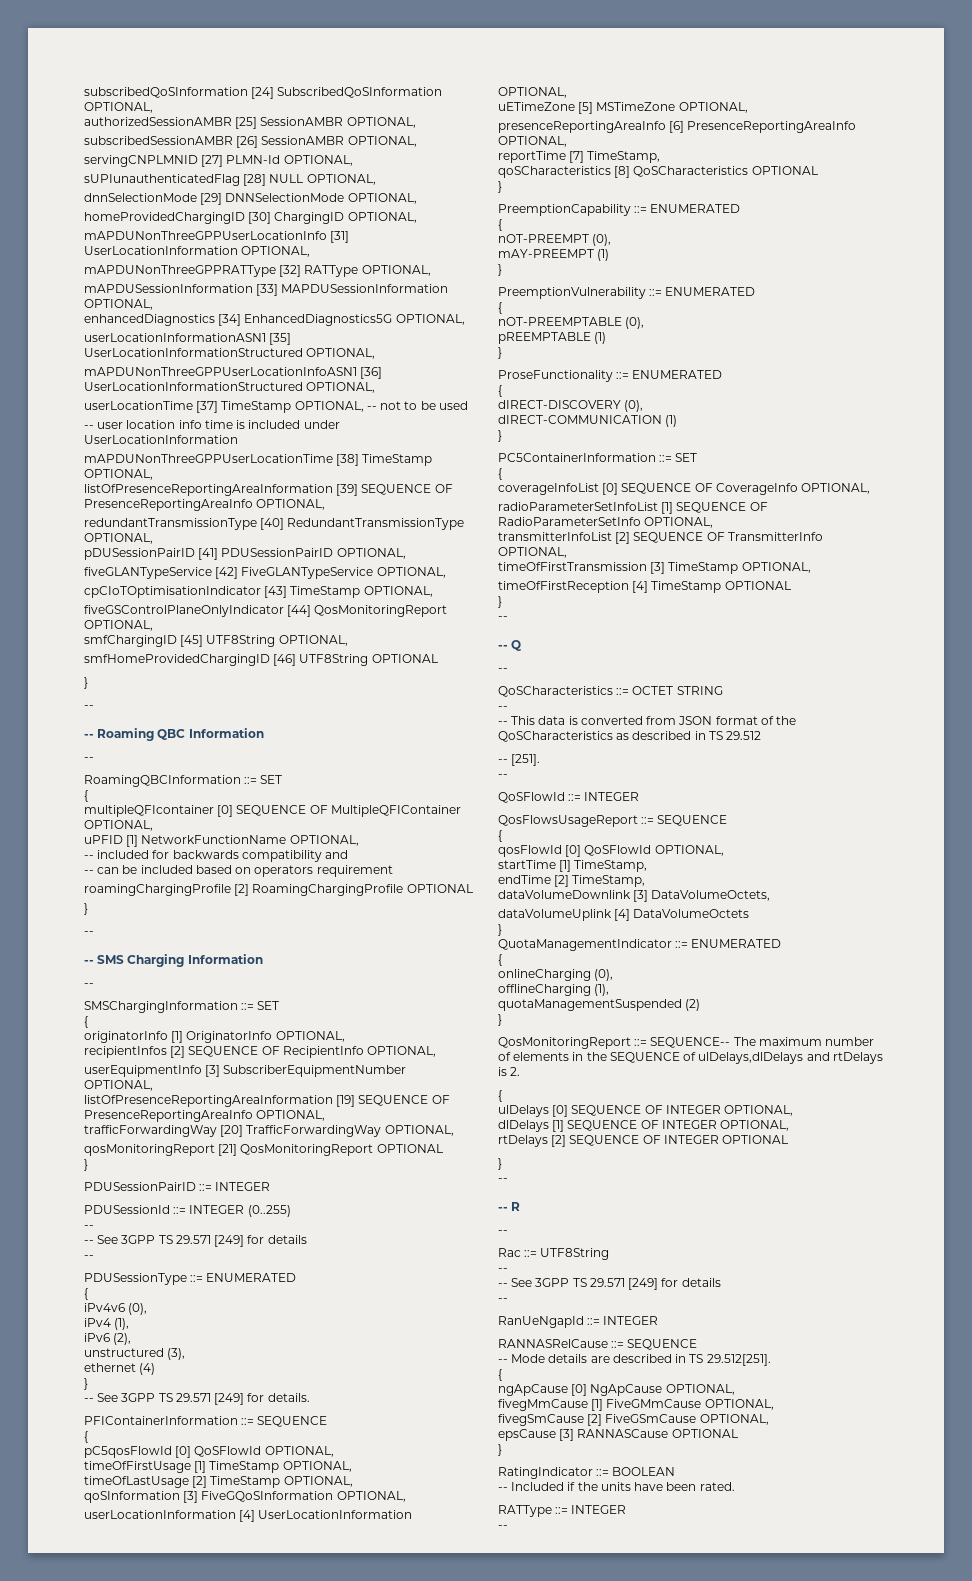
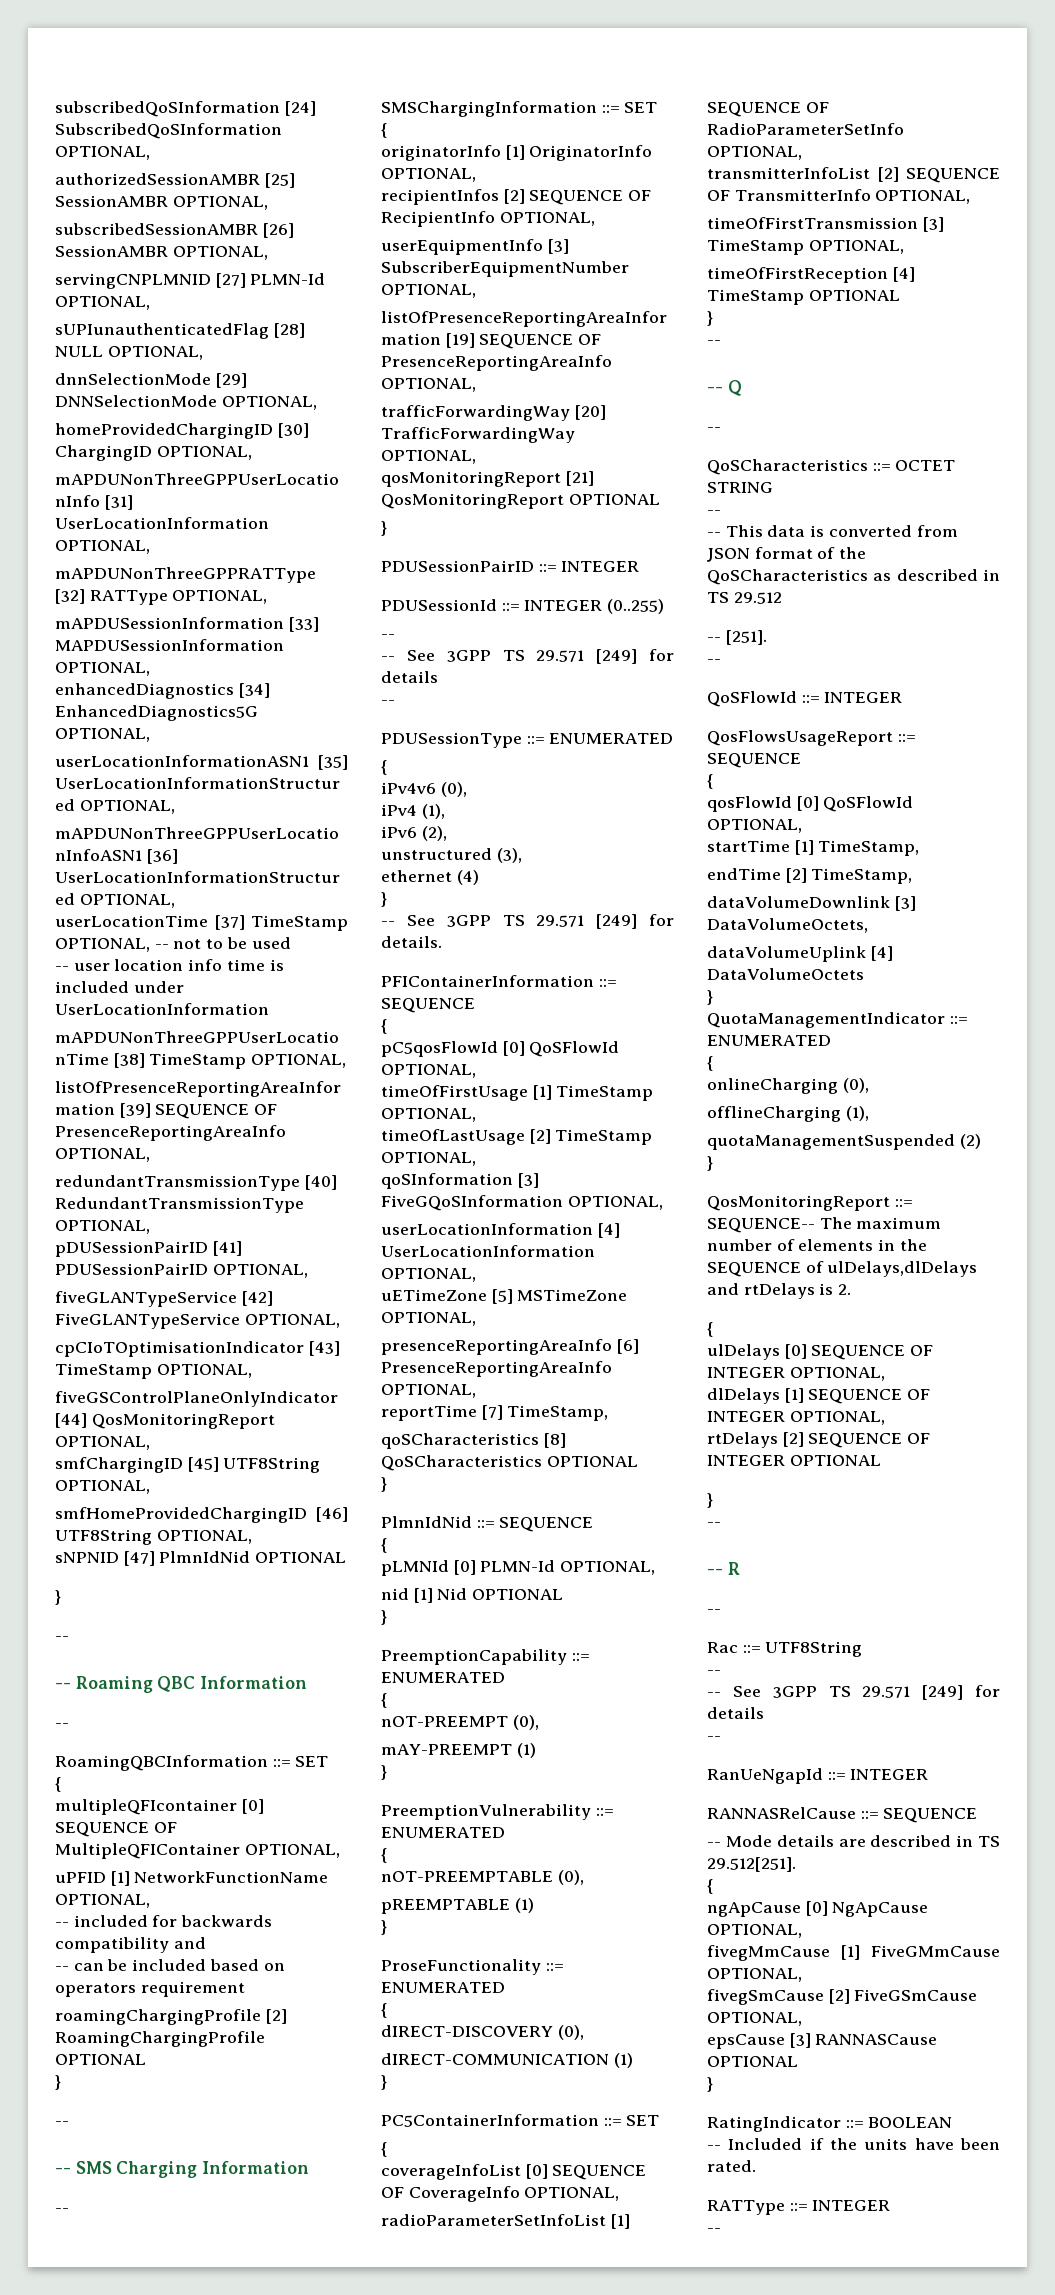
- smfHomeProvidedChargingID [46] UTF8String OPTIONAL
+ smfHomeProvidedChargingID [46] UTF8String OPTIONAL,
+ sNPNID [47] PlmnIdNid OPTIONAL
+ PlmnIdNid ::= SEQUENCE
+ {
+ pLMNId [0] PLMN-Id OPTIONAL,
+ nid [1] Nid OPTIONAL
+ }

